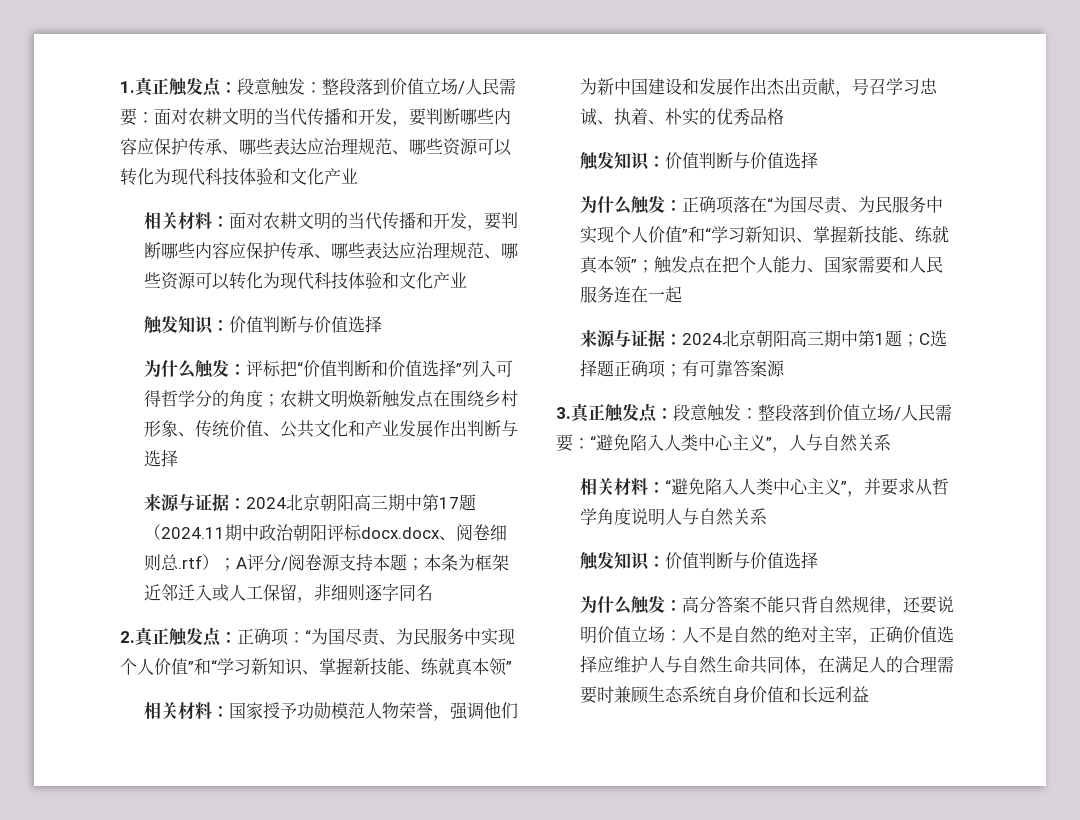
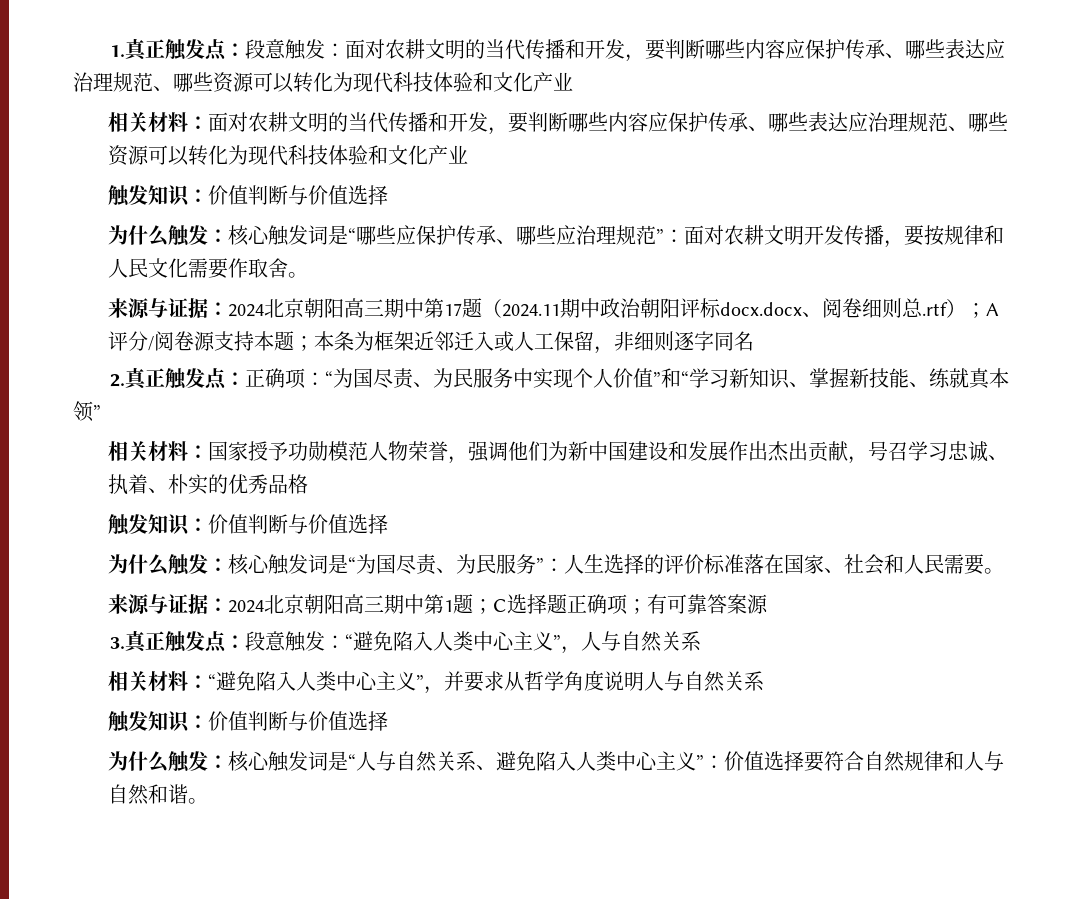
- 1.真正触发点：段意触发：整段落到价值立场/人民需要：面对农耕文明的当代传播和开发，要判断哪些内容应保护传承、哪些表达应治理规范、哪些资源可以转化为现代科技体验和文化产业
+ 1.真正触发点：段意触发：面对农耕文明的当代传播和开发，要判断哪些内容应保护传承、哪些表达应治理规范、哪些资源可以转化为现代科技体验和文化产业
- 为什么触发：评标把“价值判断和价值选择”列入可得哲学分的角度；农耕文明焕新触发点在围绕乡村形象、传统价值、公共文化和产业发展作出判断与选择
+ 为什么触发：核心触发词是“哪些应保护传承、哪些应治理规范”：面对农耕文明开发传播，要按规律和人民文化需要作取舍。
- 为什么触发：正确项落在“为国尽责、为民服务中实现个人价值”和“学习新知识、掌握新技能、练就真本领”；触发点在把个人能力、国家需要和人民服务连在一起
+ 为什么触发：核心触发词是“为国尽责、为民服务”：人生选择的评价标准落在国家、社会和人民需要。
- 3.真正触发点：段意触发：整段落到价值立场/人民需要：“避免陷入人类中心主义”，人与自然关系
+ 3.真正触发点：段意触发：“避免陷入人类中心主义”，人与自然关系
- 为什么触发：高分答案不能只背自然规律，还要说明价值立场：人不是自然的绝对主宰，正确价值选择应维护人与自然生命共同体，在满足人的合理需要时兼顾生态系统自身价值和长远利益
+ 为什么触发：核心触发词是“人与自然关系、避免陷入人类中心主义”：价值选择要符合自然规律和人与自然和谐。

